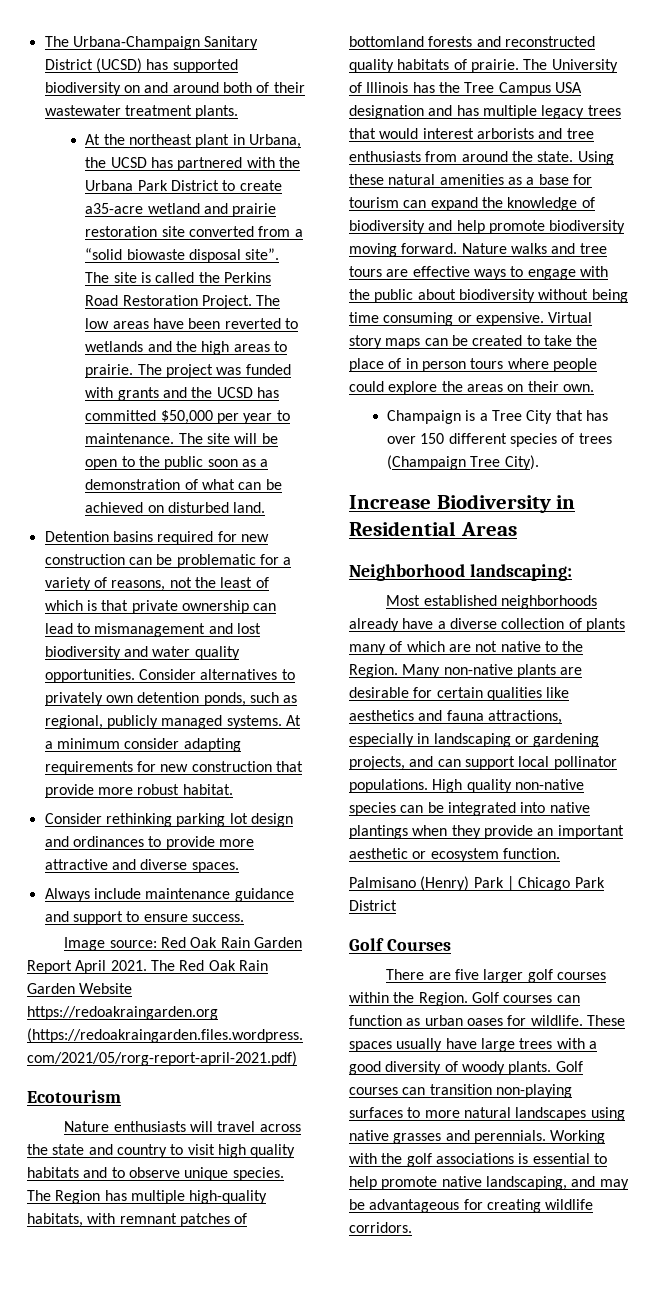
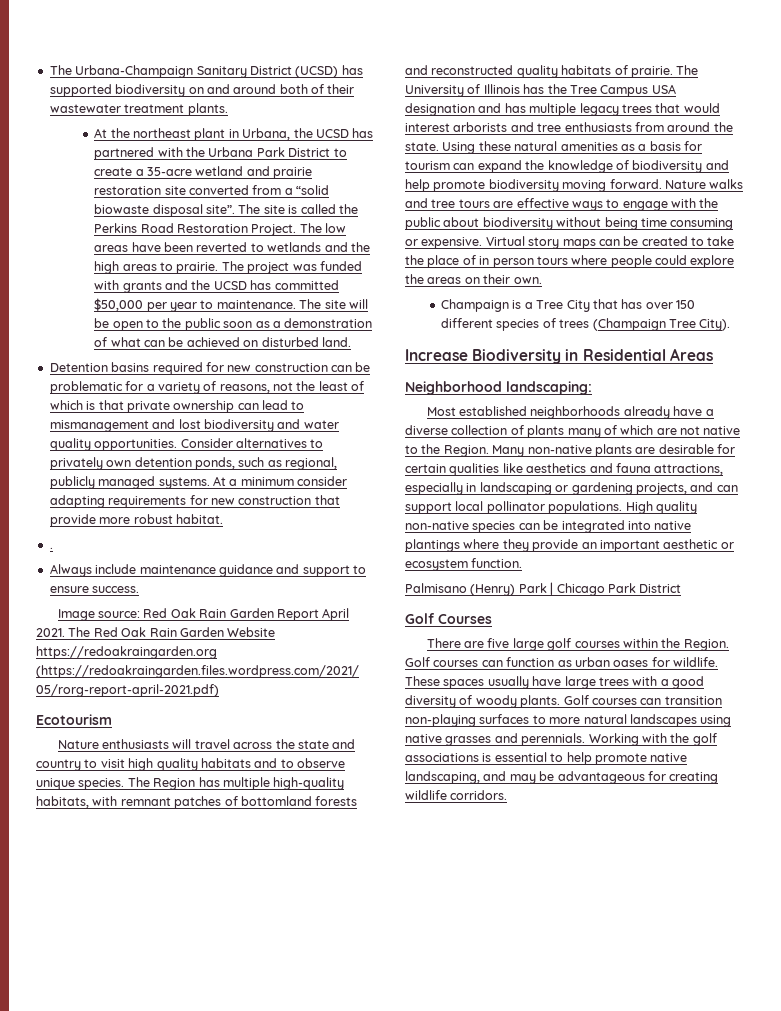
- At the northeast plant in Urbana, the UCSD has partnered with the Urbana Park District to create a35-acre wetland and prairie restoration site converted from a “solid biowaste disposal site”.
+ At the northeast plant in Urbana, the UCSD has partnered with the Urbana Park District to create a 35-acre wetland and prairie restoration site converted from a “solid biowaste disposal site”.
- Consider rethinking parking lot design and ordinances to provide more attractive and diverse spaces.
+ .
- Using these natural amenities as a base for tourism can expand the knowledge of biodiversity and help promote biodiversity moving forward.
+ Using these natural amenities as a basis for tourism can expand the knowledge of biodiversity and help promote biodiversity moving forward.
- High quality non-native species can be integrated into native plantings when they provide an important aesthetic or ecosystem function.
+ High quality non-native species can be integrated into native plantings where they provide an important aesthetic or ecosystem function.
- There are five larger golf courses within the Region.
+ There are five large golf courses within the Region.

